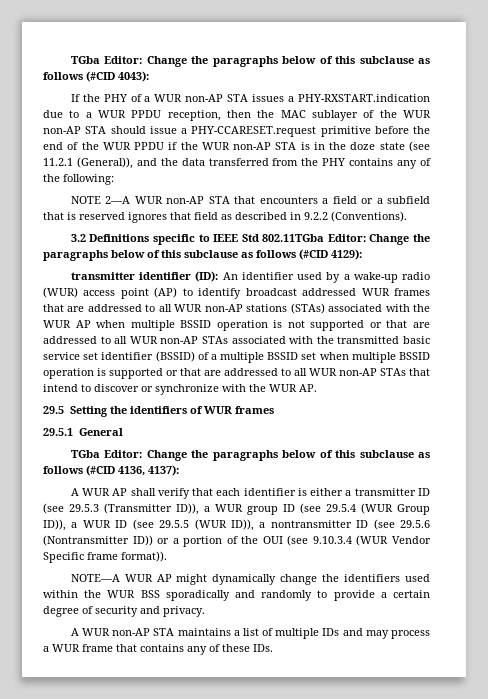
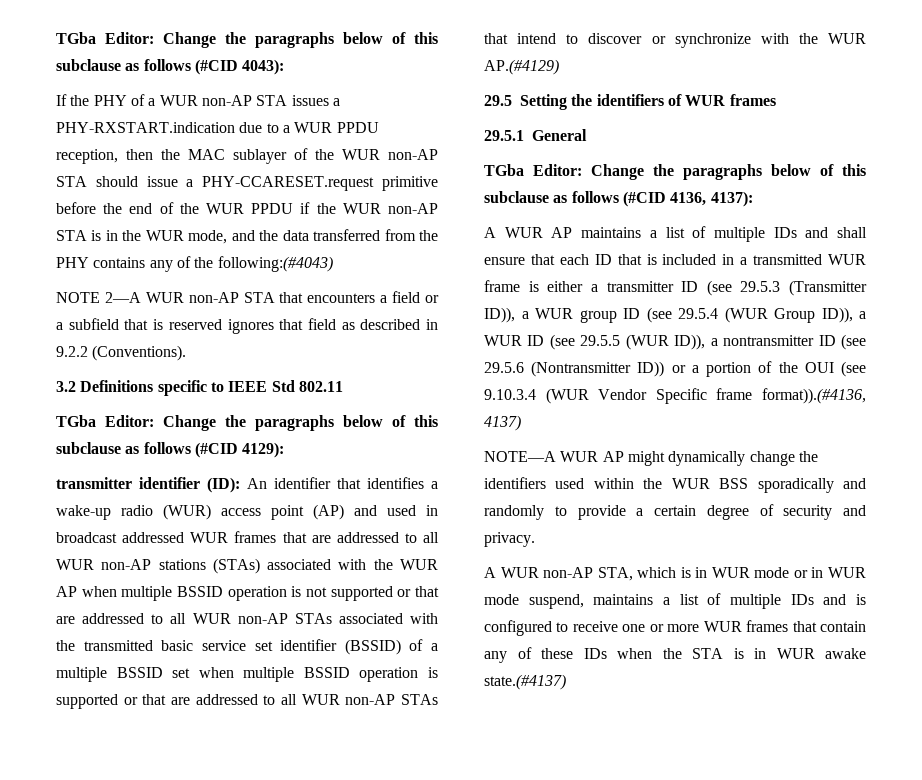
- If the PHY of a WUR non-AP STA issues a PHY-RXSTART.indication due to a WUR PPDU reception, then the MAC sublayer of the WUR non-AP STA should issue a PHY-CCARESET.request primitive before the end of the WUR PPDU if the WUR non-AP STA is in the doze state (see 11.2.1 (General)), and the data transferred from the PHY contains any of the following:
+ If the PHY of a WUR non-AP STA issues a PHY-RXSTART.indication due to a WUR PPDU reception, then the MAC sublayer of the WUR non-AP STA should issue a PHY-CCARESET.request primitive before the end of the WUR PPDU if the WUR non-AP STA is in the WUR mode, and the data transferred from the PHY contains any of the following:(#4043)
- 3.2 Definitions specific to IEEE Std 802.11TGba Editor: Change the paragraphs below of this subclause as follows (#CID 4129):
+ 3.2 Definitions specific to IEEE Std 802.11
+ TGba Editor: Change the paragraphs below of this subclause as follows (#CID 4129):
- An identifier used by a wake-up radio (WUR) access point (AP) to identify broadcast addressed WUR frames that are addressed to all WUR non-AP stations (STAs) associated with the WUR AP when multiple BSSID operation is not supported or that are addressed to all WUR non-AP STAs associated with the transmitted basic service set identifier (BSSID) of a multiple BSSID set when multiple BSSID operation is supported or that are addressed to all WUR non-AP STAs that intend to discover or synchronize with the WUR AP.
+ An identifier that identifies a wake-up radio (WUR) access point (AP) and used in broadcast addressed WUR frames that are addressed to all WUR non-AP stations (STAs) associated with the WUR AP when multiple BSSID operation is not supported or that are addressed to all WUR non-AP STAs associated with the transmitted basic service set identifier (BSSID) of a multiple BSSID set when multiple BSSID operation is supported or that are addressed to all WUR non-AP STAs that intend to discover or synchronize with the WUR AP.(#4129)
- A WUR AP shall verify that each identifier is either a transmitter ID (see 29.5.3 (Transmitter ID)), a WUR group ID (see 29.5.4 (WUR Group ID)), a WUR ID (see 29.5.5 (WUR ID)), a nontransmitter ID (see 29.5.6 (Nontransmitter ID)) or a portion of the OUI (see 9.10.3.4 (WUR Vendor Specific frame format)).
+ A WUR AP maintains a list of multiple IDs and shall ensure that each ID that is included in a transmitted WUR frame is either a transmitter ID (see 29.5.3 (Transmitter ID)), a WUR group ID (see 29.5.4 (WUR Group ID)), a WUR ID (see 29.5.5 (WUR ID)), a nontransmitter ID (see 29.5.6 (Nontransmitter ID)) or a portion of the OUI (see 9.10.3.4 (WUR Vendor Specific frame format)).(#4136, 4137)
- A WUR non-AP STA maintains a list of multiple IDs and may process a WUR frame that contains any of these IDs.
+ A WUR non-AP STA, which is in WUR mode or in WUR mode suspend, maintains a list of multiple IDs and is configured to receive one or more WUR frames that contain any of these IDs when the STA is in WUR awake state.(#4137)

